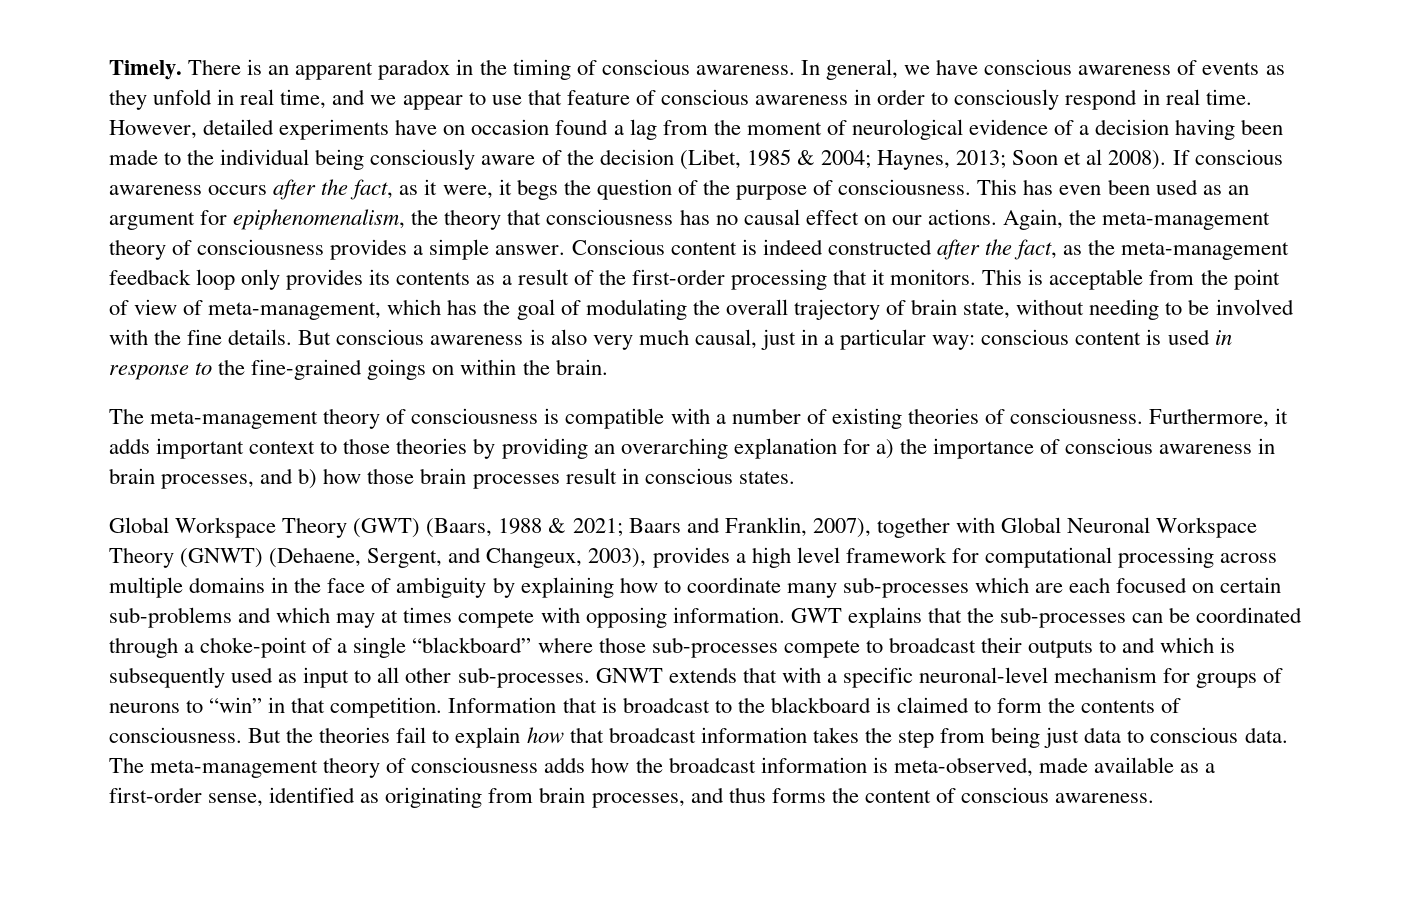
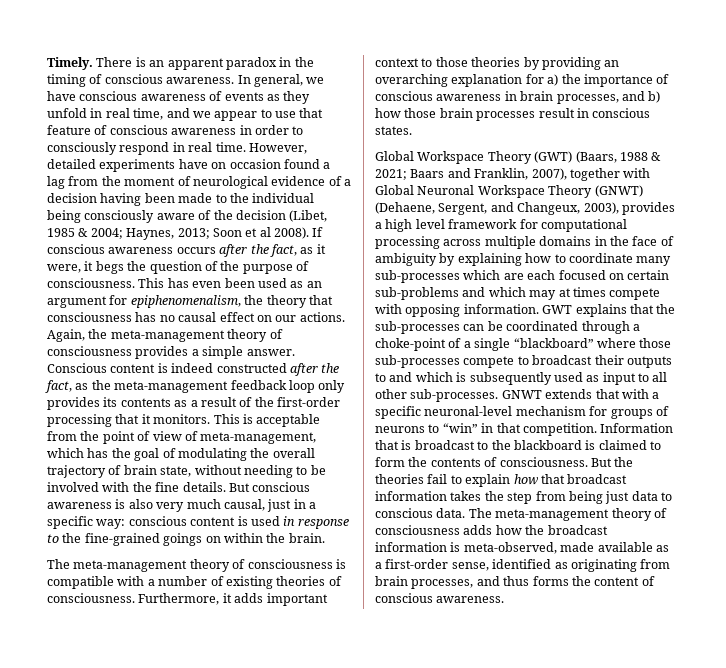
- But conscious awareness is also very much causal, just in a particular way: conscious content is used in response to the fine-grained goings on within the brain.
+ But conscious awareness is also very much causal, just in a specific way: conscious content is used in response to the fine-grained goings on within the brain.

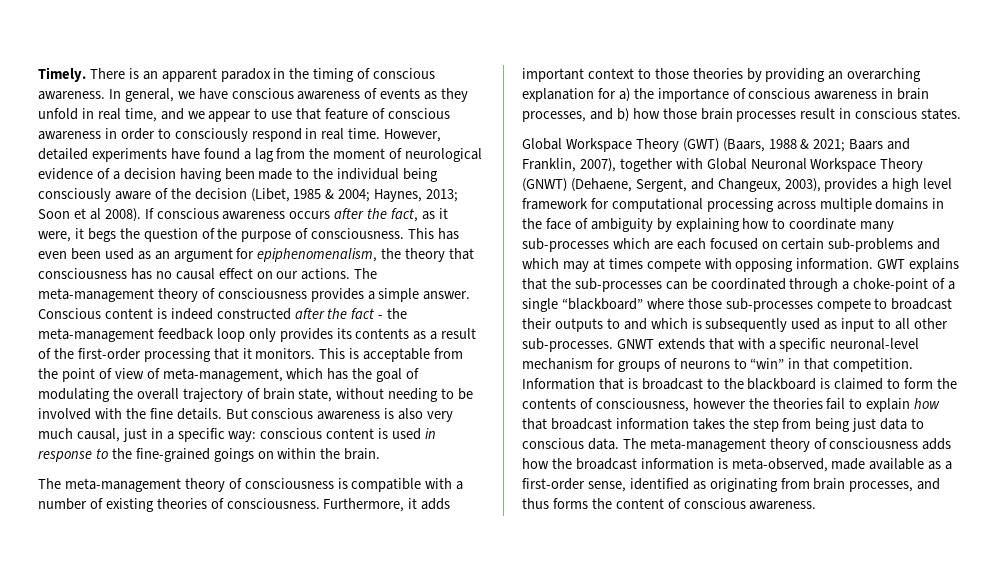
- However, detailed experiments have on occasion found a lag from the moment of neurological evidence of a decision having been made to the individual being consciously aware of the decision (Libet, 1985 & 2004; Haynes, 2013; Soon et al 2008).
+ However, detailed experiments have found a lag from the moment of neurological evidence of a decision having been made to the individual being consciously aware of the decision (Libet, 1985 & 2004; Haynes, 2013; Soon et al 2008).
- Again, the meta-management theory of consciousness provides a simple answer.
+ The meta-management theory of consciousness provides a simple answer.
- Conscious content is indeed constructed after the fact, as the meta-management feedback loop only provides its contents as a result of the first-order processing that it monitors.
+ Conscious content is indeed constructed after the fact - the meta-management feedback loop only provides its contents as a result of the first-order processing that it monitors.
- Information that is broadcast to the blackboard is claimed to form the contents of consciousness. But the theories fail to explain how that broadcast information takes the step from being just data to conscious data.
+ Information that is broadcast to the blackboard is claimed to form the contents of consciousness, however the theories fail to explain how that broadcast information takes the step from being just data to conscious data.

